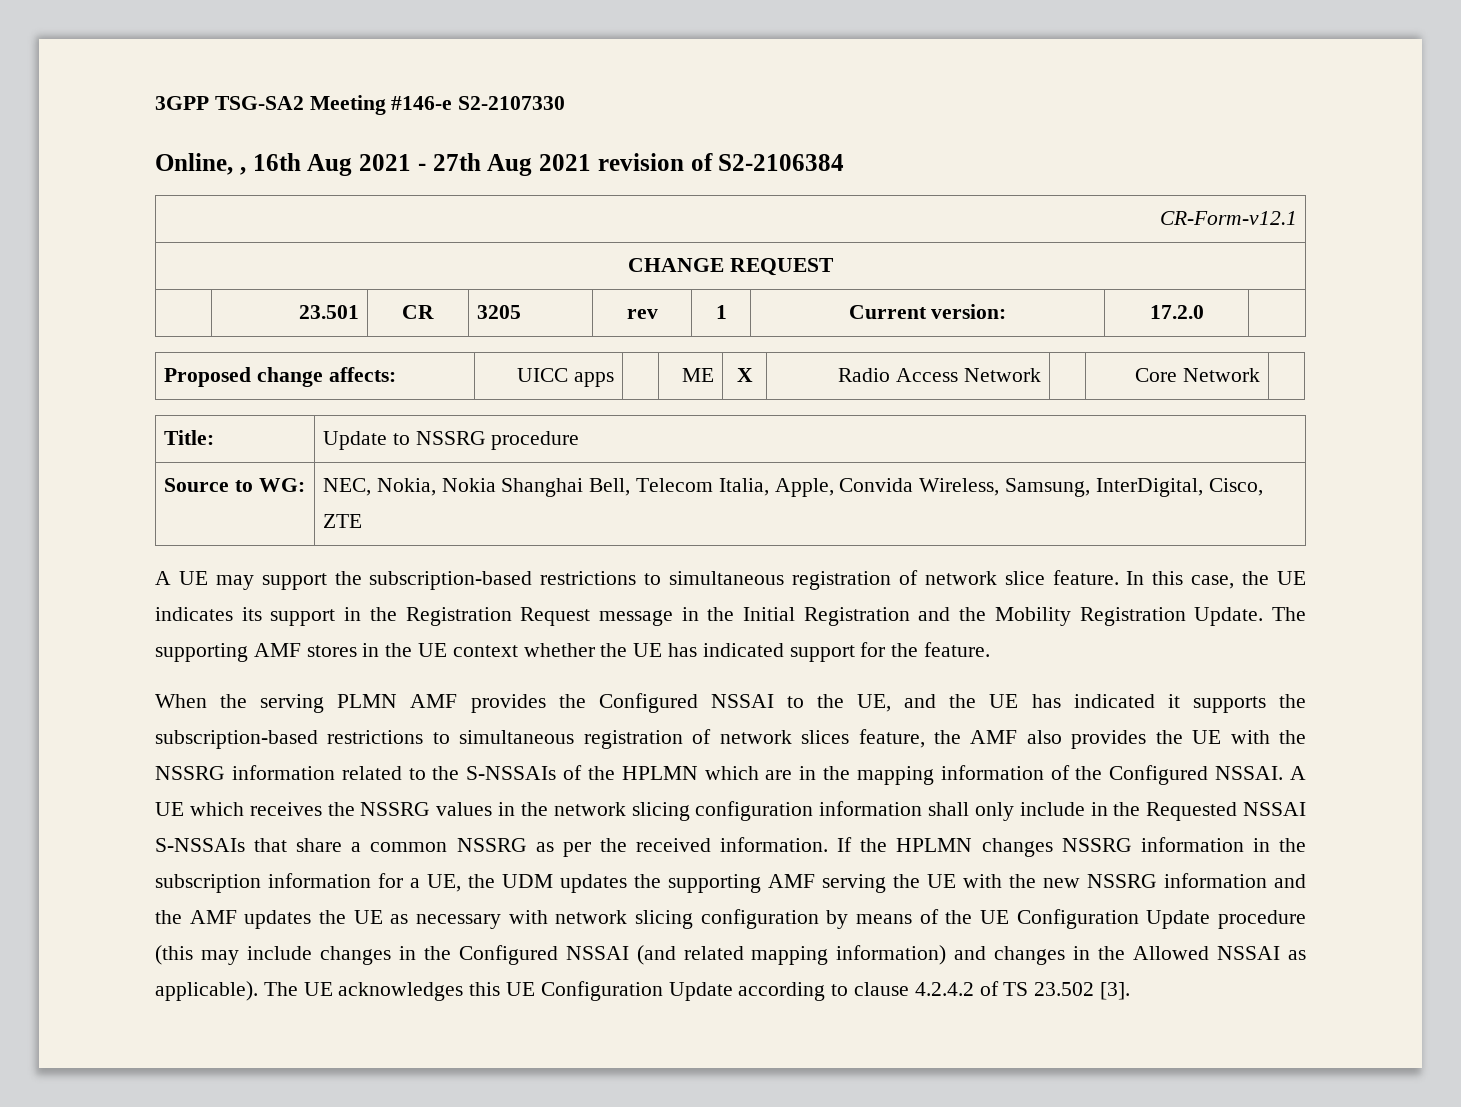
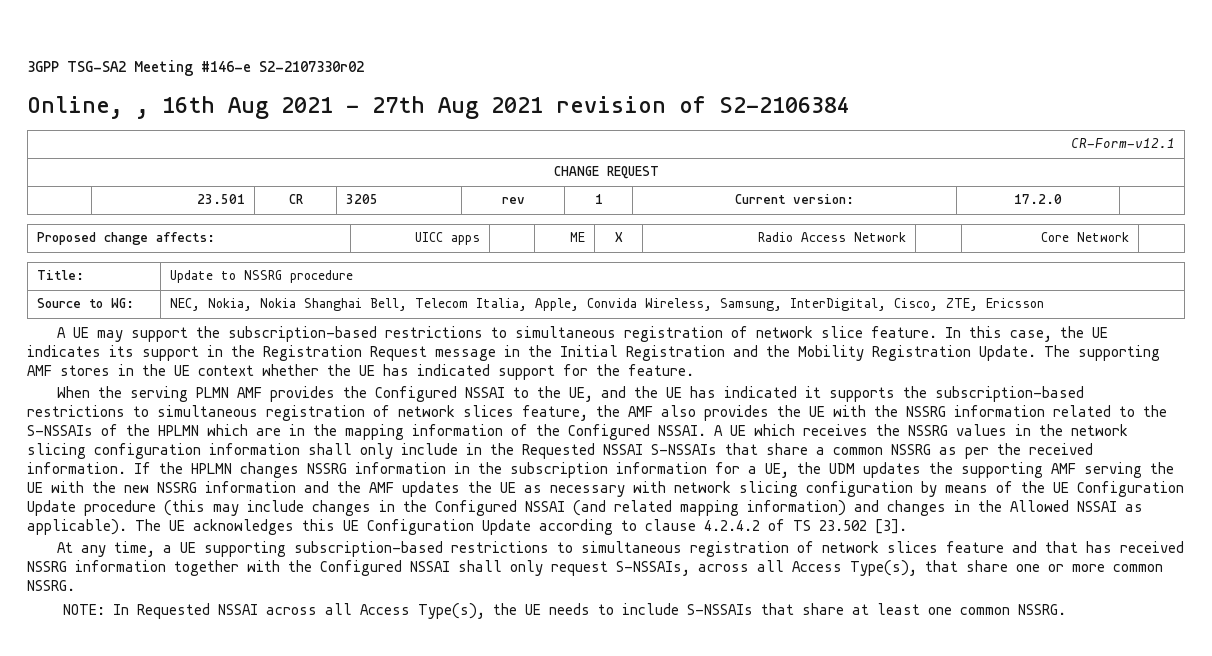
- 3GPP TSG-SA2 Meeting #146-e S2-2107330
+ 3GPP TSG-SA2 Meeting #146-e S2-2107330r02
- Source to WG: | NEC, Nokia, Nokia Shanghai Bell, Telecom Italia, Apple, Convida Wireless, Samsung, InterDigital, Cisco, ZTE
+ Source to WG: | NEC, Nokia, Nokia Shanghai Bell, Telecom Italia, Apple, Convida Wireless, Samsung, InterDigital, Cisco, ZTE, Ericsson
+ At any time, a UE supporting subscription-based restrictions to simultaneous registration of network slices feature and that has received NSSRG information together with the Configured NSSAI shall only request S-NSSAIs, across all Access Type(s), that share one or more common NSSRG.
+ NOTE: In Requested NSSAI across all Access Type(s), the UE needs to include S-NSSAIs that share at least one common NSSRG.

